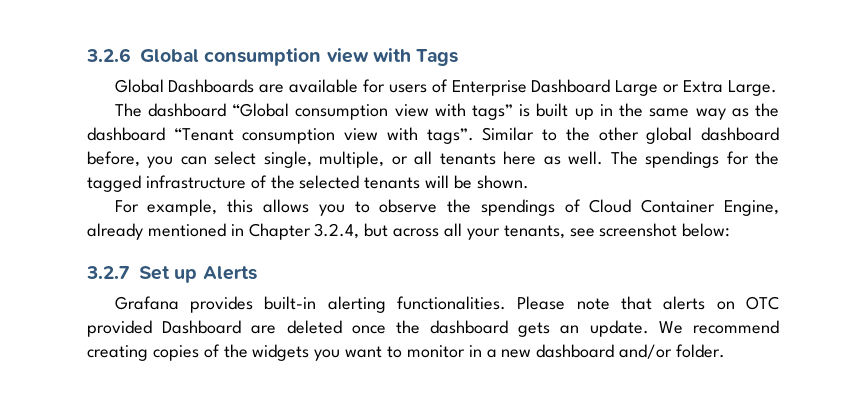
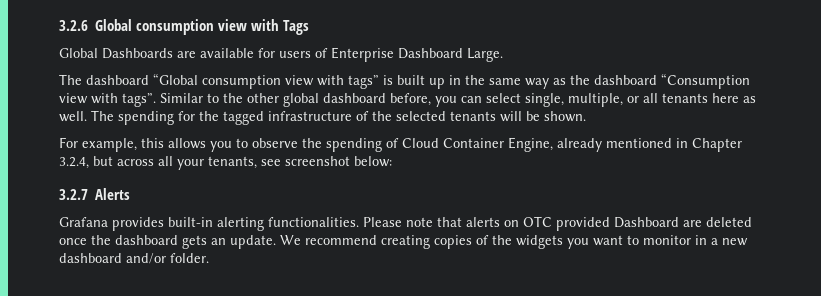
- Global Dashboards are available for users of Enterprise Dashboard Large or Extra Large.
+ Global Dashboards are available for users of Enterprise Dashboard Large.
- The dashboard “Global consumption view with tags” is built up in the same way as the dashboard “Tenant consumption view with tags”.
+ The dashboard “Global consumption view with tags” is built up in the same way as the dashboard “Consumption view with tags”.
- The spendings for the tagged infrastructure of the selected tenants will be shown.
+ The spending for the tagged infrastructure of the selected tenants will be shown.
- For example, this allows you to observe the spendings of Cloud Container Engine, already mentioned in Chapter 3.2.4, but across all your tenants, see screenshot below:
+ For example, this allows you to observe the spending of Cloud Container Engine, already mentioned in Chapter 3.2.4, but across all your tenants, see screenshot below:
- 3.2.7 Set up Alerts
+ 3.2.7 Alerts

